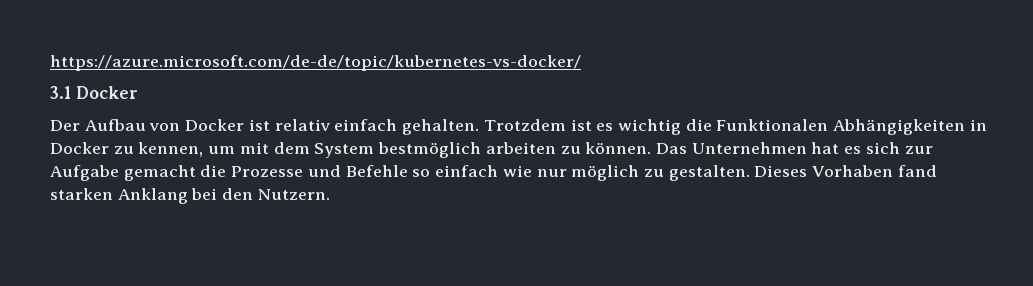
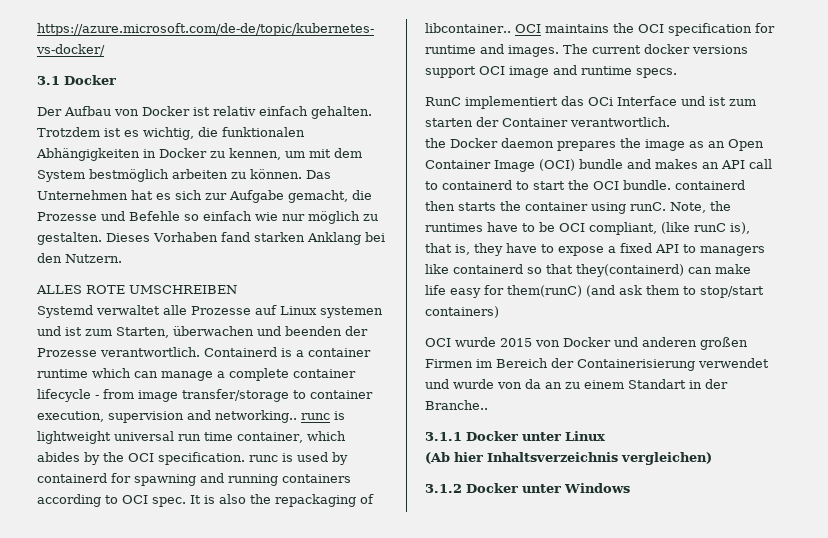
- Trotzdem ist es wichtig die Funktionalen Abhängigkeiten in Docker zu kennen, um mit dem System bestmöglich arbeiten zu können.
+ Trotzdem ist es wichtig, die funktionalen Abhängigkeiten in Docker zu kennen, um mit dem System bestmöglich arbeiten zu können.
- Das Unternehmen hat es sich zur Aufgabe gemacht die Prozesse und Befehle so einfach wie nur möglich zu gestalten.
+ Das Unternehmen hat es sich zur Aufgabe gemacht, die Prozesse und Befehle so einfach wie nur möglich zu gestalten.
+ ALLES ROTE UMSCHREIBEN
+ Systemd verwaltet alle Prozesse auf Linux systemen und ist zum Starten, überwachen und beenden der Prozesse verantwortlich. Containerd is a container runtime which can manage a complete container lifecycle - from image transfer/storage to container execution, supervision and networking.. runc is lightweight universal run time container, which abides by the OCI specification. runc is used by containerd for spawning and running containers according to OCI spec. It is also the repackaging of libcontainer.. OCI maintains the OCI specification for runtime and images. The current docker versions support OCI image and runtime specs.
+ RunC implementiert das OCi Interface und ist zum starten der Container verantwortlich.
+ the Docker daemon prepares the image as an Open Container Image (OCI) bundle and makes an API call to containerd to start the OCI bundle. containerd then starts the container using runC. Note, the runtimes have to be OCI compliant, (like runC is), that is, they have to expose a fixed API to managers like containerd so that they(containerd) can make life easy for them(runC) (and ask them to stop/start containers)
+ OCI wurde 2015 von Docker und anderen großen Firmen im Bereich der Containerisierung verwendet und wurde von da an zu einem Standart in der Branche..
+ 3.1.1 Docker unter Linux
+ (Ab hier Inhaltsverzeichnis vergleichen)
+ 3.1.2 Docker unter Windows

